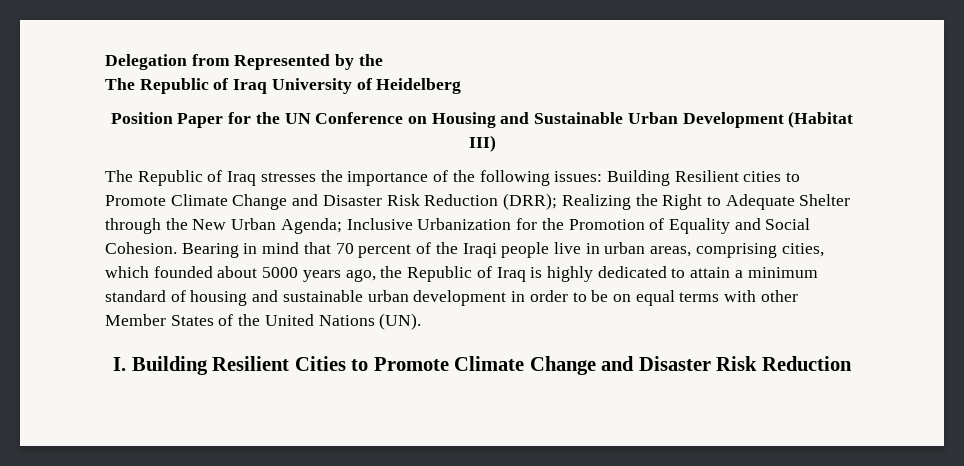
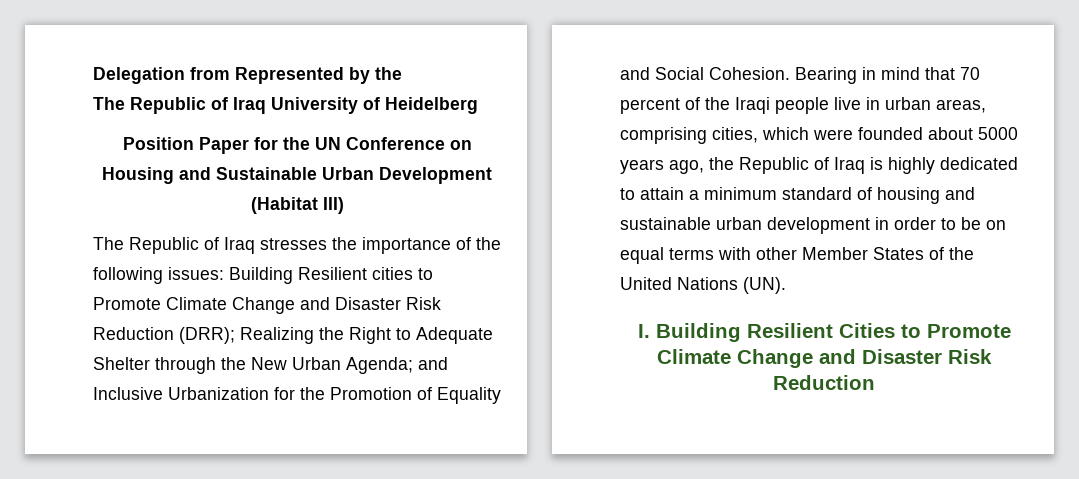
- The Republic of Iraq stresses the importance of the following issues: Building Resilient cities to Promote Climate Change and Disaster Risk Reduction (DRR); Realizing the Right to Adequate Shelter through the New Urban Agenda; Inclusive Urbanization for the Promotion of Equality and Social Cohesion.
+ The Republic of Iraq stresses the importance of the following issues: Building Resilient cities to Promote Climate Change and Disaster Risk Reduction (DRR); Realizing the Right to Adequate Shelter through the New Urban Agenda; and Inclusive Urbanization for the Promotion of Equality and Social Cohesion.
- Bearing in mind that 70 percent of the Iraqi people live in urban areas, comprising cities, which founded about 5000 years ago, the Republic of Iraq is highly dedicated to attain a minimum standard of housing and sustainable urban development in order to be on equal terms with other Member States of the United Nations (UN).
+ Bearing in mind that 70 percent of the Iraqi people live in urban areas, comprising cities, which were founded about 5000 years ago, the Republic of Iraq is highly dedicated to attain a minimum standard of housing and sustainable urban development in order to be on equal terms with other Member States of the United Nations (UN).

